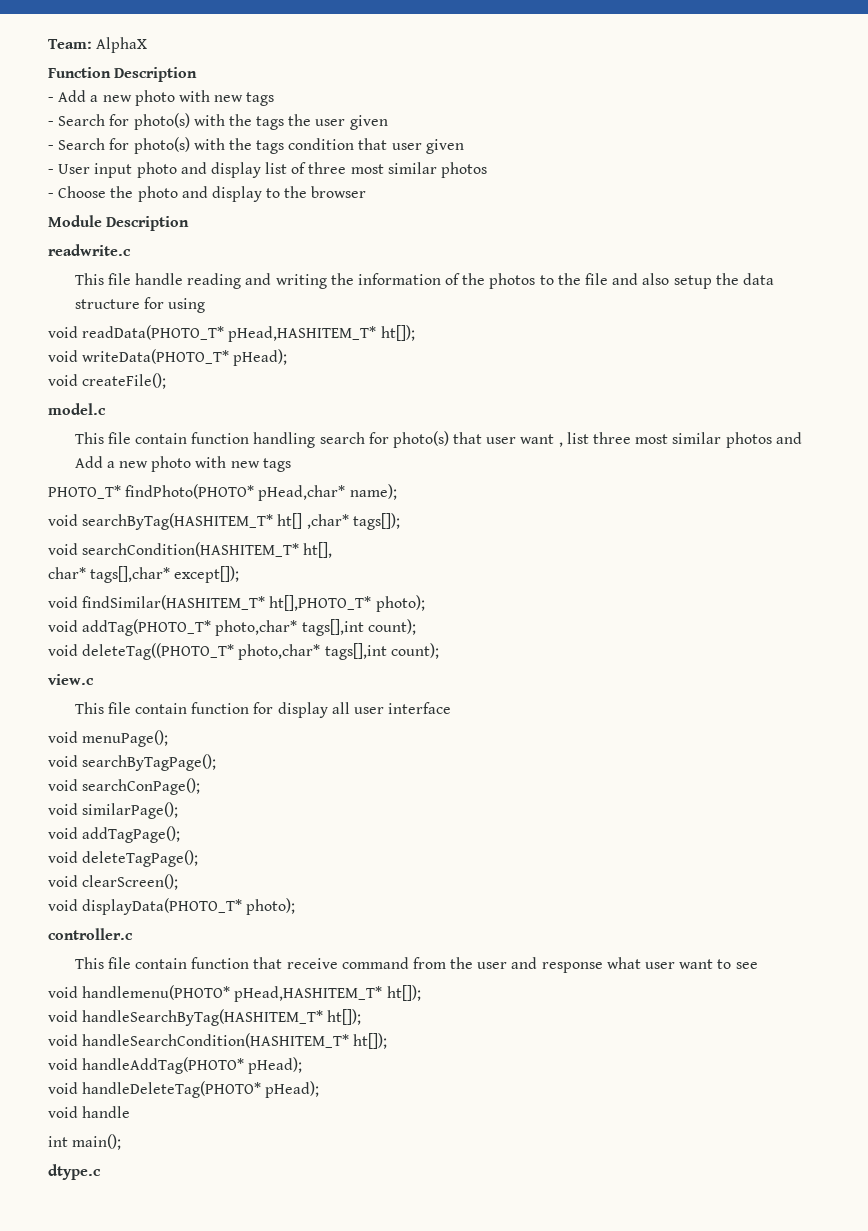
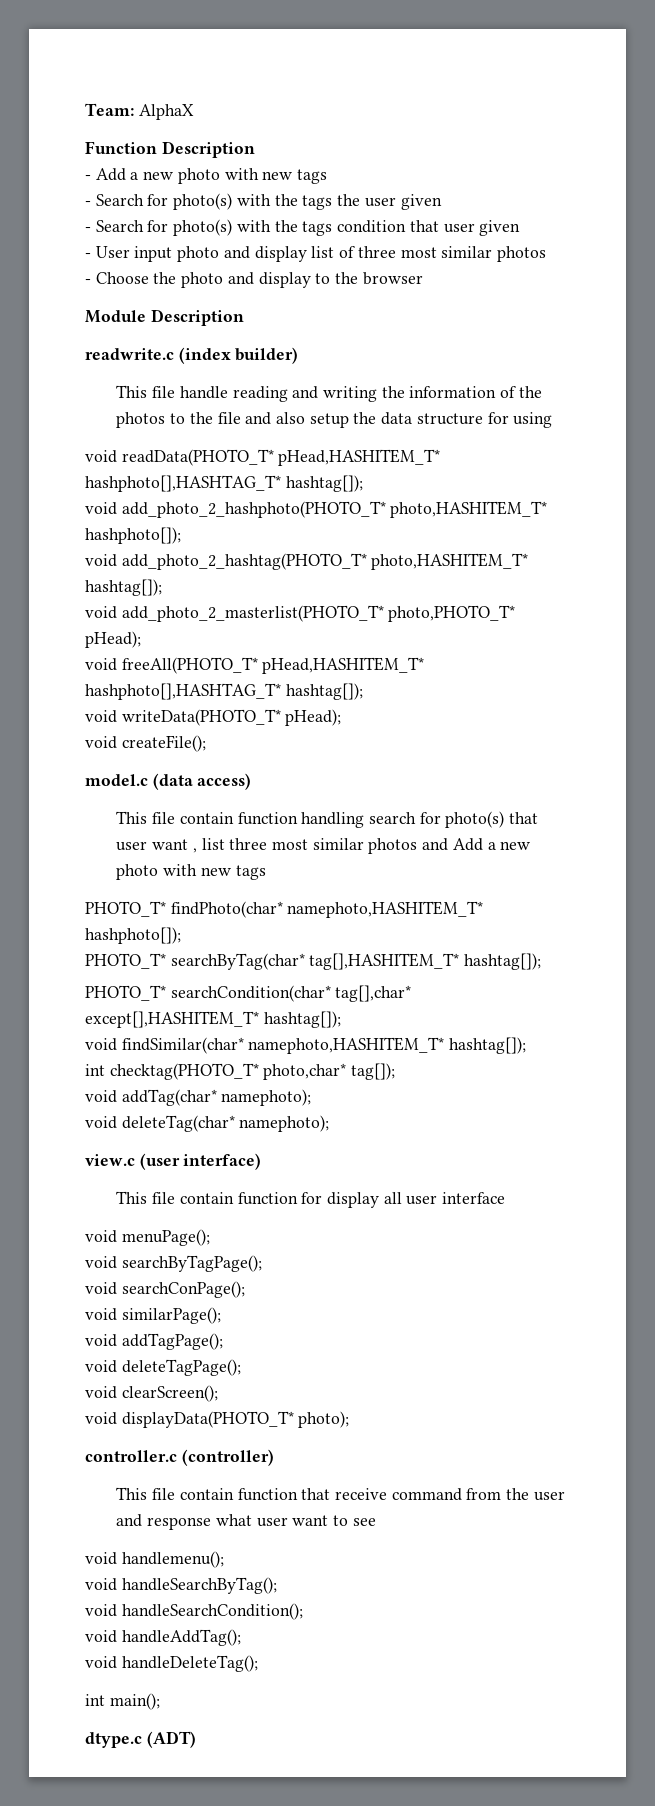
- readwrite.c
+ readwrite.c (index builder)
- void readData(PHOTO_T* pHead,HASHITEM_T* ht[]);
+ void readData(PHOTO_T* pHead,HASHITEM_T* hashphoto[],HASHTAG_T* hashtag[]);
+ void add_photo_2_hashphoto(PHOTO_T* photo,HASHITEM_T* hashphoto[]);
+ void add_photo_2_hashtag(PHOTO_T* photo,HASHITEM_T* hashtag[]);
+ void add_photo_2_masterlist(PHOTO_T* photo,PHOTO_T* pHead);
+ void freeAll(PHOTO_T* pHead,HASHITEM_T* hashphoto[],HASHTAG_T* hashtag[]);
- model.c
+ model.c (data access)
- PHOTO_T* findPhoto(PHOTO* pHead,char* name);
- void searchByTag(HASHITEM_T* ht[] ,char* tags[]);
- void searchCondition(HASHITEM_T* ht[],
- char* tags[],char* except[]);
- void findSimilar(HASHITEM_T* ht[],PHOTO_T* photo);
- void addTag(PHOTO_T* photo,char* tags[],int count);
- void deleteTag((PHOTO_T* photo,char* tags[],int count);
+ PHOTO_T* findPhoto(char* namephoto,HASHITEM_T* hashphoto[]);
+ PHOTO_T* searchByTag(char* tag[],HASHITEM_T* hashtag[]);
+ PHOTO_T* searchCondition(char* tag[],char* except[],HASHITEM_T* hashtag[]);
+ void findSimilar(char* namephoto,HASHITEM_T* hashtag[]);
+ int checktag(PHOTO_T* photo,char* tag[]);
+ void addTag(char* namephoto);
+ void deleteTag(char* namephoto);
- view.c
+ view.c (user interface)
- controller.c
+ controller.c (controller)
- void handlemenu(PHOTO* pHead,HASHITEM_T* ht[]);
- void handleSearchByTag(HASHITEM_T* ht[]);
- void handleSearchCondition(HASHITEM_T* ht[]);
- void handleAddTag(PHOTO* pHead);
- void handleDeleteTag(PHOTO* pHead);
- void handle
+ void handlemenu();
+ void handleSearchByTag();
+ void handleSearchCondition();
+ void handleAddTag();
+ void handleDeleteTag();
- dtype.c
+ dtype.c (ADT)

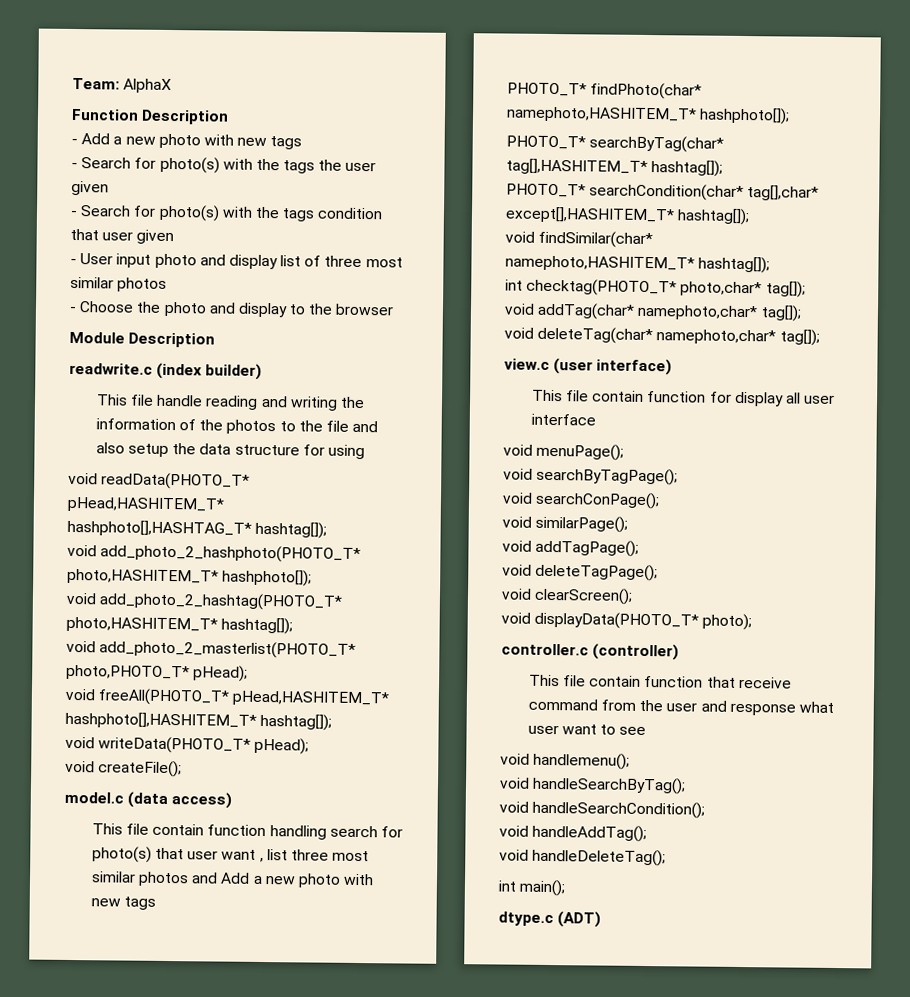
- void freeAll(PHOTO_T* pHead,HASHITEM_T* hashphoto[],HASHTAG_T* hashtag[]);
+ void freeAll(PHOTO_T* pHead,HASHITEM_T* hashphoto[],HASHITEM_T* hashtag[]);
- void addTag(char* namephoto);
+ void addTag(char* namephoto,char* tag[]);
- void deleteTag(char* namephoto);
+ void deleteTag(char* namephoto,char* tag[]);

